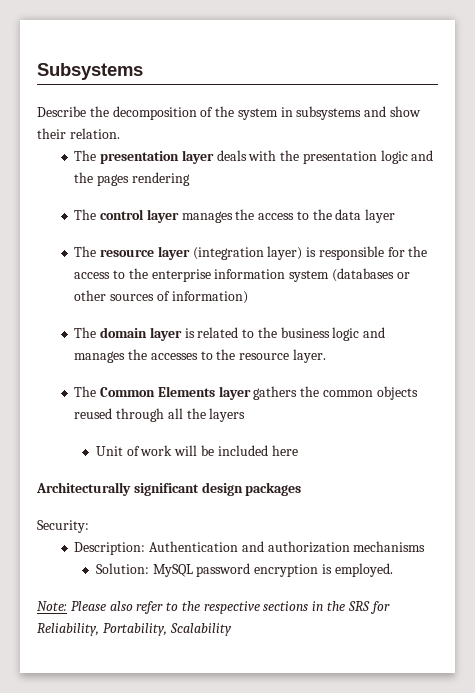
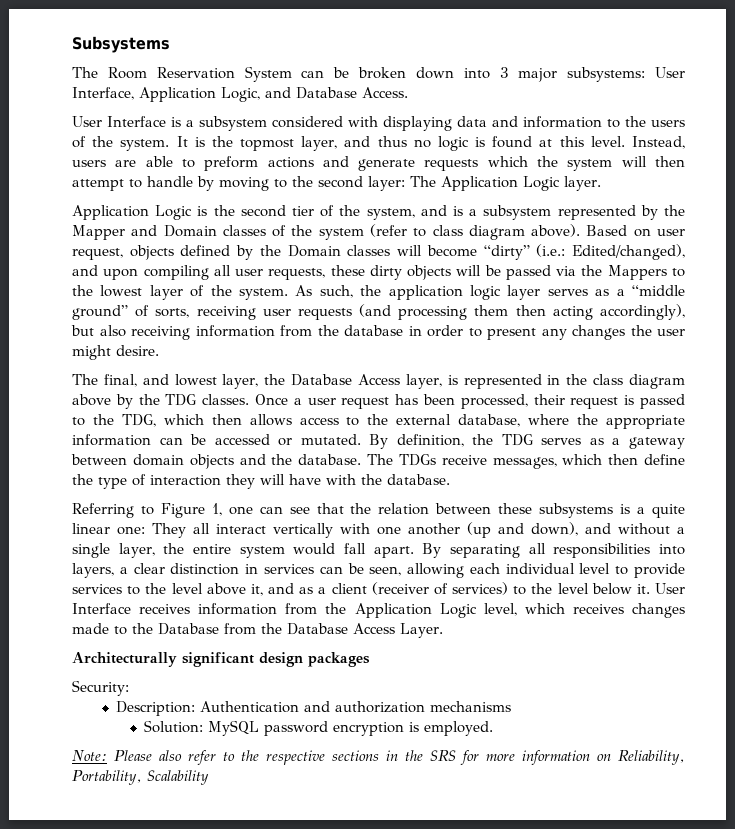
- Describe the decomposition of the system in subsystems and show their relation.
- The presentation layer deals with the presentation logic and the pages rendering
- The control layer manages the access to the data layer
- The resource layer (integration layer) is responsible for the access to the enterprise information system (databases or other sources of information)
- The domain layer is related to the business logic and manages the accesses to the resource layer.
- The Common Elements layer gathers the common objects reused through all the layers
- Unit of work will be included here
+ The Room Reservation System can be broken down into 3 major subsystems: User Interface, Application Logic, and Database Access.
+ User Interface is a subsystem considered with displaying data and information to the users of the system. It is the topmost layer, and thus no logic is found at this level. Instead, users are able to preform actions and generate requests which the system will then attempt to handle by moving to the second layer: The Application Logic layer.
+ Application Logic is the second tier of the system, and is a subsystem represented by the Mapper and Domain classes of the system (refer to class diagram above). Based on user request, objects defined by the Domain classes will become “dirty” (i.e.: Edited/changed), and upon compiling all user requests, these dirty objects will be passed via the Mappers to the lowest layer of the system. As such, the application logic layer serves as a “middle ground” of sorts, receiving user requests (and processing them then acting accordingly), but also receiving information from the database in order to present any changes the user might desire.
+ The final, and lowest layer, the Database Access layer, is represented in the class diagram above by the TDG classes. Once a user request has been processed, their request is passed to the TDG, which then allows access to the external database, where the appropriate information can be accessed or mutated. By definition, the TDG serves as a gateway between domain objects and the database. The TDGs receive messages, which then define the type of interaction they will have with the database.
+ Referring to Figure 1, one can see that the relation between these subsystems is a quite linear one: They all interact vertically with one another (up and down), and without a single layer, the entire system would fall apart. By separating all responsibilities into layers, a clear distinction in services can be seen, allowing each individual level to provide services to the level above it, and as a client (receiver of services) to the level below it. User Interface receives information from the Application Logic level, which receives changes made to the Database from the Database Access Layer.
- Note: Please also refer to the respective sections in the SRS for Reliability, Portability, Scalability
+ Note: Please also refer to the respective sections in the SRS for more information on Reliability, Portability, Scalability

